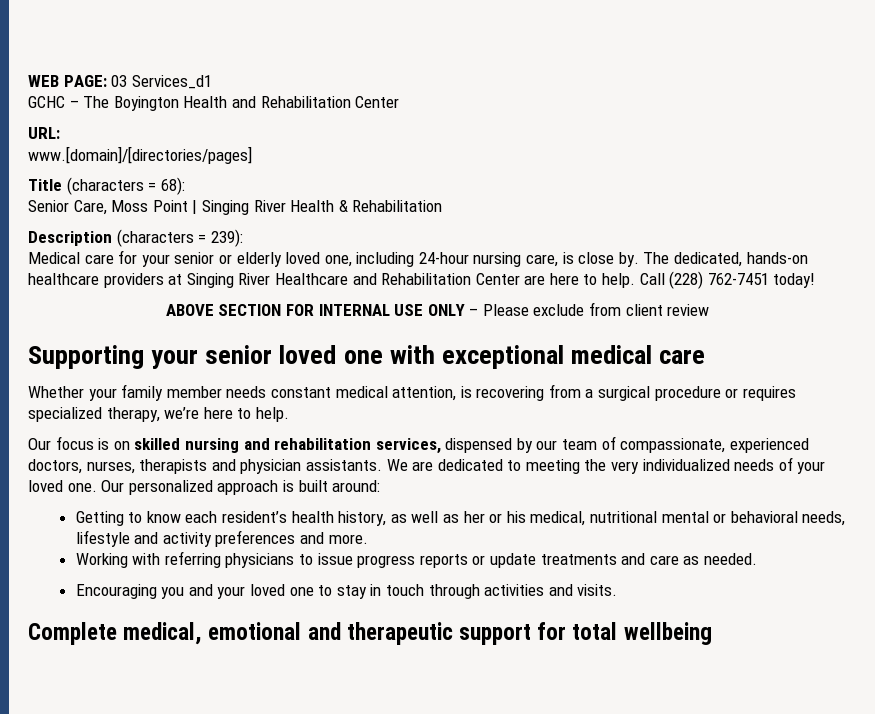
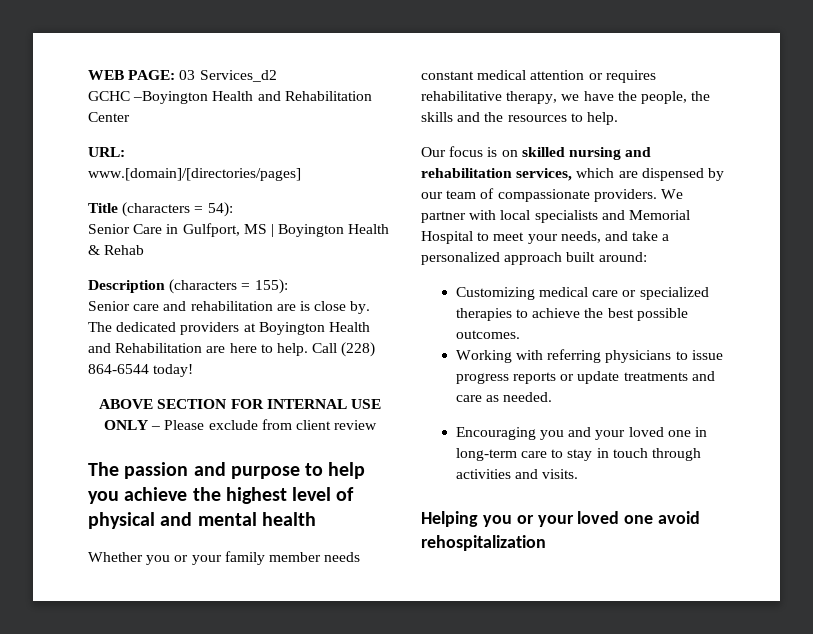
- WEB PAGE: 03 Services_d1
+ WEB PAGE: 03 Services_d2
- GCHC – The Boyington Health and Rehabilitation Center
+ GCHC –Boyington Health and Rehabilitation Center
- Title (characters = 68):
- Senior Care, Moss Point | Singing River Health & Rehabilitation
+ Title (characters = 54):
+ Senior Care in Gulfport, MS | Boyington Health & Rehab
- Description (characters = 239):
- Medical care for your senior or elderly loved one, including 24-hour nursing care, is close by. The dedicated, hands-on healthcare providers at Singing River Healthcare and Rehabilitation Center are here to help.
+ Description (characters = 155):
+ Senior care and rehabilitation are is close by. The dedicated providers at Boyington Health and Rehabilitation are here to help.
- Call (228) 762-7451 today!
+ Call (228) 864-6544 today!
- Supporting your senior loved one with exceptional medical care
+ The passion and purpose to help you achieve the highest level of physical and mental health
- Whether your family member needs constant medical attention, is recovering from a surgical procedure or requires specialized therapy, we’re here to help.
+ Whether you or your family member needs constant medical attention or requires rehabilitative therapy, we have the people, the skills and the resources to help.
- Our focus is on skilled nursing and rehabilitation services, dispensed by our team of compassionate, experienced doctors, nurses, therapists and physician assistants. We are dedicated to meeting the very individualized needs of your loved one. Our personalized approach is built around:
+ Our focus is on skilled nursing and rehabilitation services, which are dispensed by our team of compassionate providers. We partner with local specialists and Memorial Hospital to meet your needs, and take a personalized approach built around:
- Getting to know each resident’s health history, as well as her or his medical, nutritional mental or behavioral needs, lifestyle and activity preferences and more.
+ Customizing medical care or specialized therapies to achieve the best possible outcomes.
- Encouraging you and your loved one to stay in touch through activities and visits.
+ Encouraging you and your loved one in long-term care to stay in touch through activities and visits.
- Complete medical, emotional and therapeutic support for total wellbeing
+ Helping you or your loved one avoid rehospitalization

